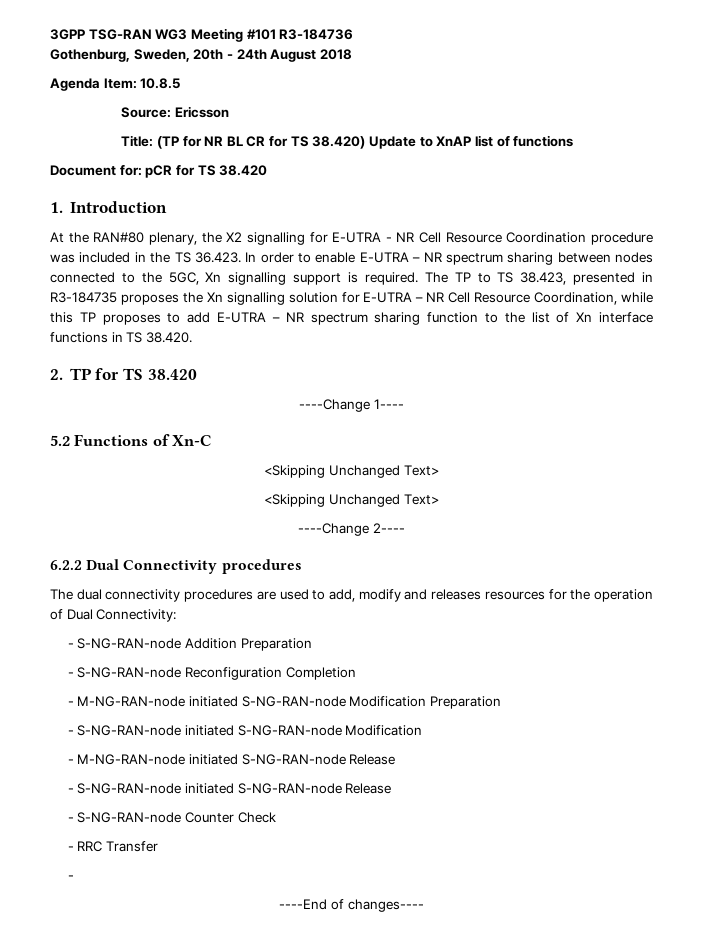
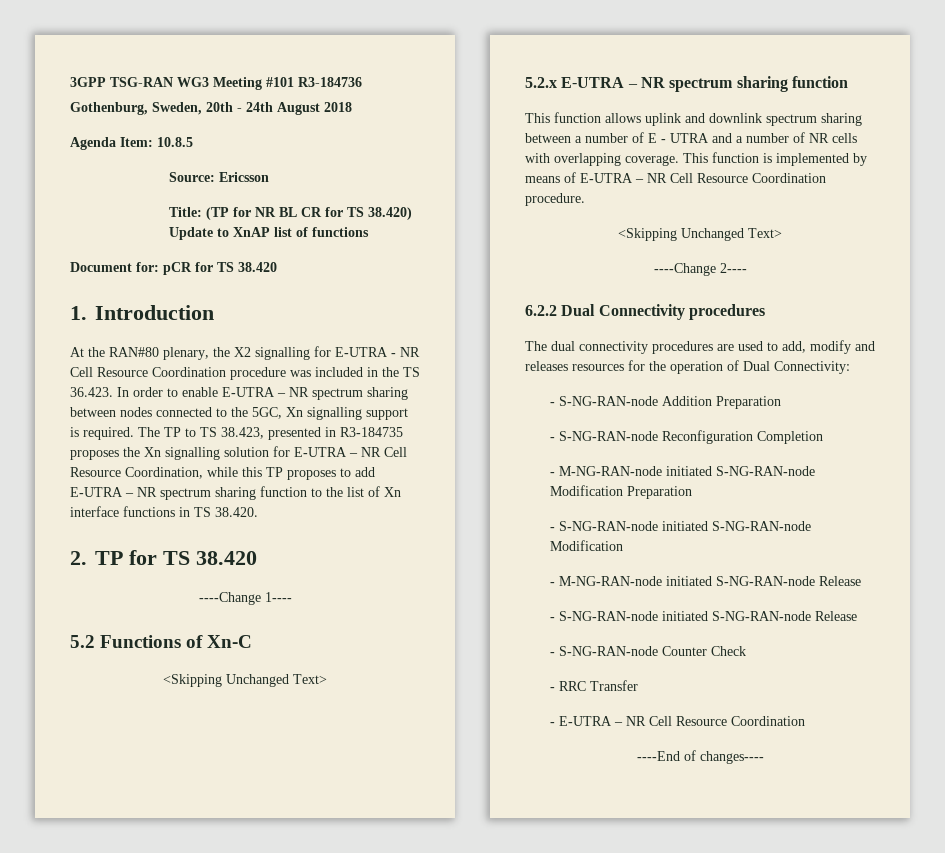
+ 5.2.x E-UTRA – NR spectrum sharing function
+ This function allows uplink and downlink spectrum sharing between a number of E - UTRA and a number of NR cells with overlapping coverage. This function is implemented by means of E-UTRA – NR Cell Resource Coordination procedure.
  - RRC Transfer
- -
+ - E-UTRA – NR Cell Resource Coordination

